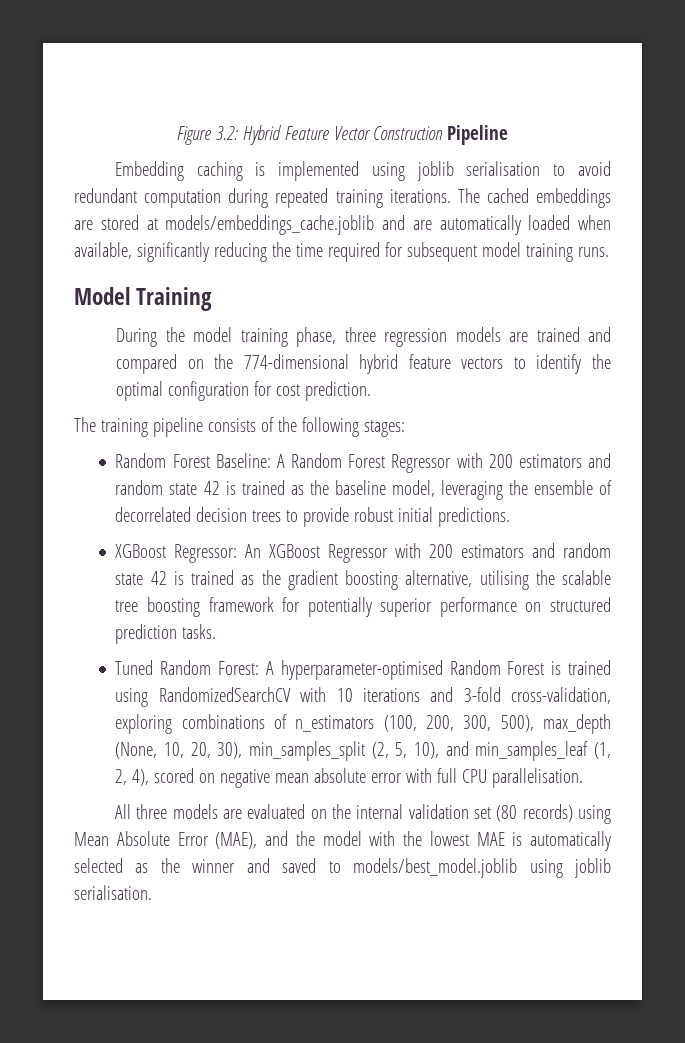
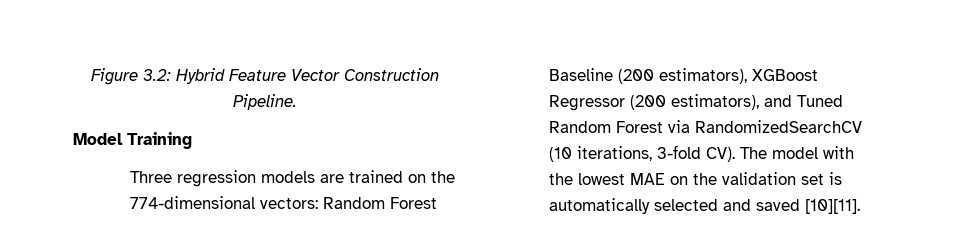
- Figure 3.2: Hybrid Feature Vector Construction Pipeline
- Embedding caching is implemented using joblib serialisation to avoid redundant computation during repeated training iterations. The cached embeddings are stored at models/embeddings_cache.joblib and are automatically loaded when available, significantly reducing the time required for subsequent model training runs.
+ Figure 3.2: Hybrid Feature Vector Construction Pipeline.
  Model Training
- During the model training phase, three regression models are trained and compared on the 774-dimensional hybrid feature vectors to identify the optimal configuration for cost prediction.
- The training pipeline consists of the following stages:
- Random Forest Baseline: A Random Forest Regressor with 200 estimators and random state 42 is trained as the baseline model, leveraging the ensemble of decorrelated decision trees to provide robust initial predictions.
- XGBoost Regressor: An XGBoost Regressor with 200 estimators and random state 42 is trained as the gradient boosting alternative, utilising the scalable tree boosting framework for potentially superior performance on structured prediction tasks.
- Tuned Random Forest: A hyperparameter-optimised Random Forest is trained using RandomizedSearchCV with 10 iterations and 3-fold cross-validation, exploring combinations of n_estimators (100, 200, 300, 500), max_depth (None, 10, 20, 30), min_samples_split (2, 5, 10), and min_samples_leaf (1, 2, 4), scored on negative mean absolute error with full CPU parallelisation.
- All three models are evaluated on the internal validation set (80 records) using Mean Absolute Error (MAE), and the model with the lowest MAE is automatically selected as the winner and saved to models/best_model.joblib using joblib serialisation.
+ Three regression models are trained on the 774-dimensional vectors: Random Forest Baseline (200 estimators), XGBoost Regressor (200 estimators), and Tuned Random Forest via RandomizedSearchCV (10 iterations, 3-fold CV). The model with the lowest MAE on the validation set is automatically selected and saved [10][11].

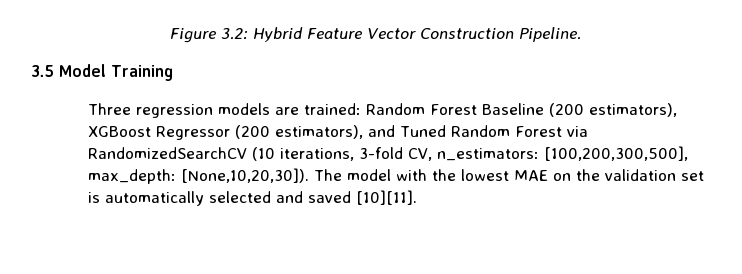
- Model Training
+ 3.5 Model Training
- Three regression models are trained on the 774-dimensional vectors: Random Forest Baseline (200 estimators), XGBoost Regressor (200 estimators), and Tuned Random Forest via RandomizedSearchCV (10 iterations, 3-fold CV). The model with the lowest MAE on the validation set is automatically selected and saved [10][11].
+ Three regression models are trained: Random Forest Baseline (200 estimators), XGBoost Regressor (200 estimators), and Tuned Random Forest via RandomizedSearchCV (10 iterations, 3-fold CV, n_estimators: [100,200,300,500], max_depth: [None,10,20,30]). The model with the lowest MAE on the validation set is automatically selected and saved [10][11].

